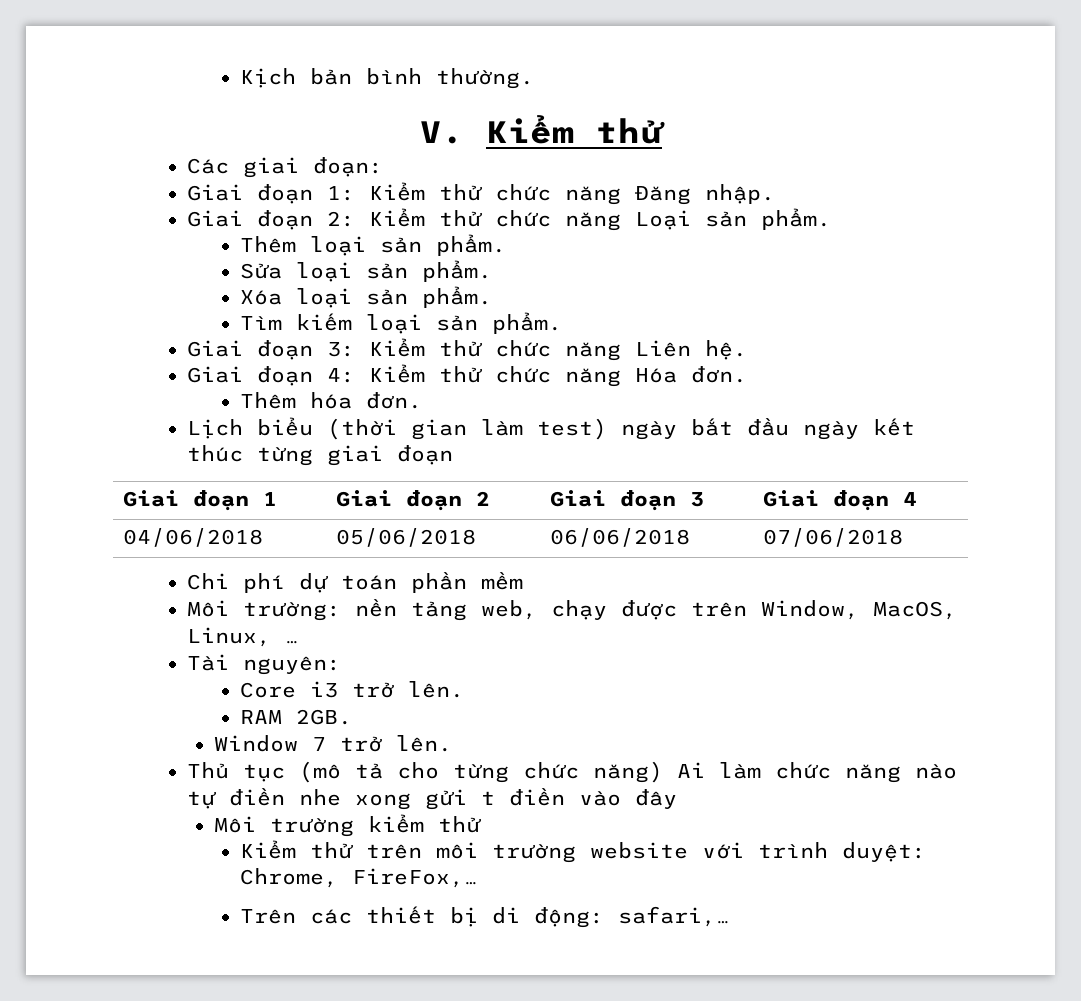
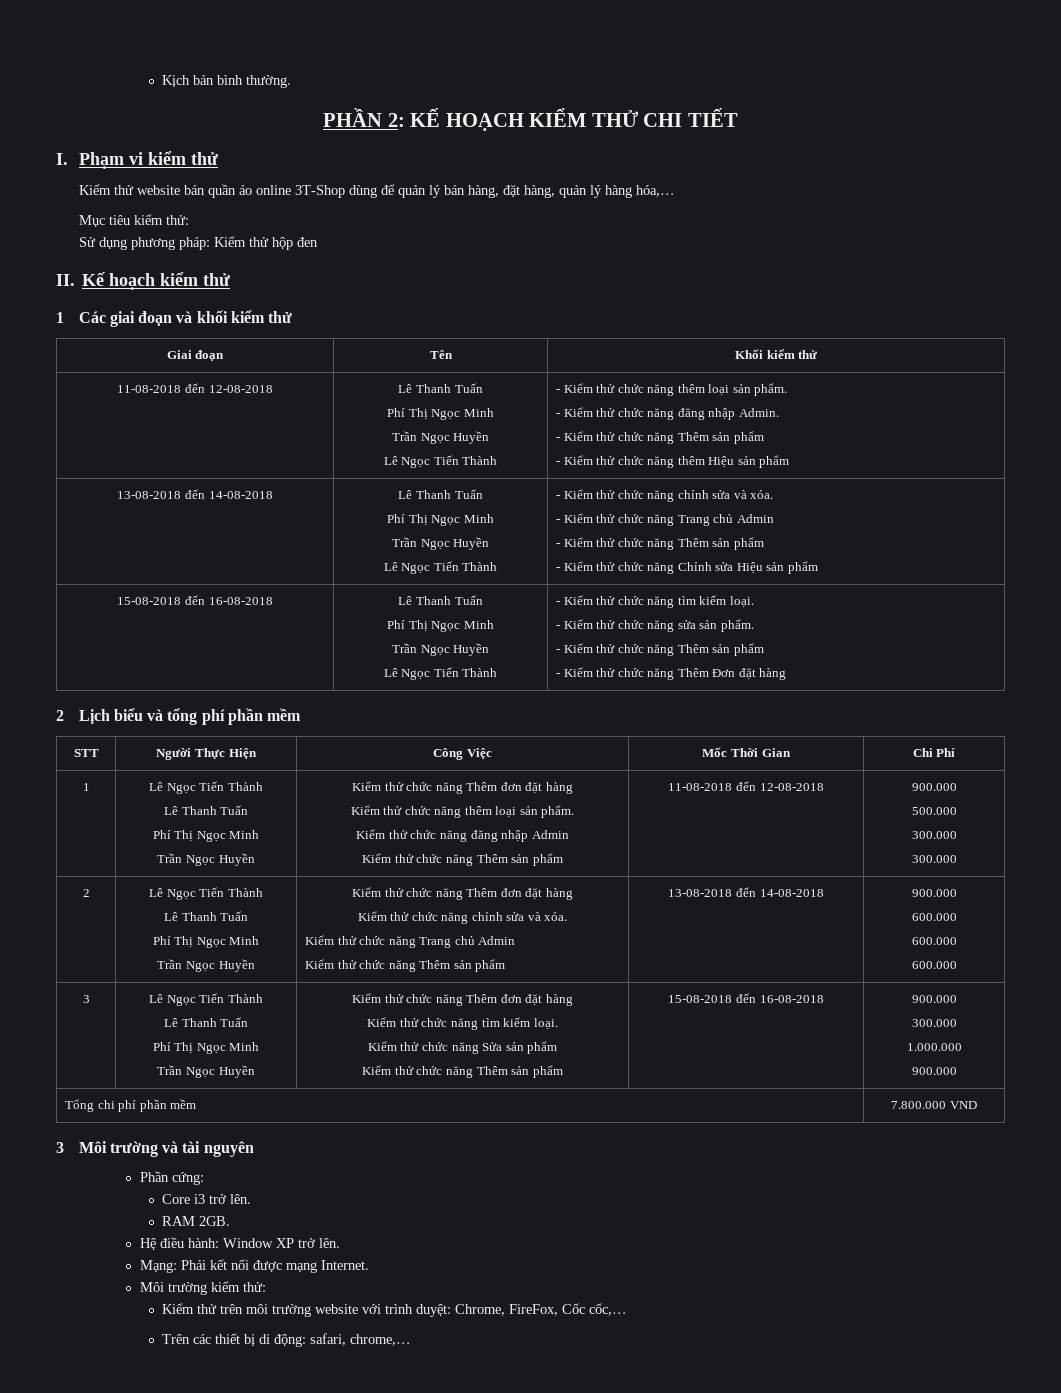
- V. Kiểm thử
- Các giai đoạn:
- Giai đoạn 1: Kiểm thử chức năng Đăng nhập.
- Giai đoạn 2: Kiểm thử chức năng Loại sản phẩm.
- Thêm loại sản phẩm.
- Sửa loại sản phẩm.
- Xóa loại sản phẩm.
- Tìm kiếm loại sản phẩm.
- Giai đoạn 3: Kiểm thử chức năng Liên hệ.
- Giai đoạn 4: Kiểm thử chức năng Hóa đơn.
- Thêm hóa đơn.
- Lịch biểu (thời gian làm test) ngày bắt đầu ngày kết thúc từng giai đoạn
- Giai đoạn 1 | Giai đoạn 2 | Giai đoạn 3 | Giai đoạn 4
- 04/06/2018 | 05/06/2018 | 06/06/2018 | 07/06/2018
- Chi phí dự toán phần mềm
- Môi trường: nền tảng web, chạy được trên Window, MacOS, Linux, …
- Tài nguyên:
+ PHẦN 2: KẾ HOẠCH KIỂM THỬ CHI TIẾT
+ I. Phạm vi kiểm thử
+ Kiểm thử website bán quần áo online 3T-Shop dùng để quản lý bán hàng, đặt hàng, quản lý hàng hóa,…
+ Mục tiêu kiểm thử:
+ Sử dụng phương pháp: Kiểm thử hộp đen
+ II. Kế hoạch kiểm thử
+ 1 Các giai đoạn và khối kiểm thử
+ Giai đoạn | Tên | Khối kiểm thử
+ 11-08-2018 đến 12-08-2018 | Lê Thanh Tuấn
+ Phí Thị Ngọc Minh
+ Trần Ngọc Huyền
+ Lê Ngọc Tiến Thành | - Kiểm thử chức năng thêm loại sản phẩm.
+ - Kiểm thử chức năng đăng nhập Admin.
+ - Kiểm thử chức năng Thêm sản phẩm
+ - Kiểm thử chức năng thêm Hiệu sản phẩm
+ 13-08-2018 đến 14-08-2018 | Lê Thanh Tuấn
+ Phí Thị Ngọc Minh
+ Trần Ngọc Huyền
+ Lê Ngọc Tiến Thành | - Kiểm thử chức năng chỉnh sửa và xóa.
+ - Kiểm thử chức năng Trang chủ Admin
+ - Kiểm thử chức năng Thêm sản phẩm
+ - Kiểm thử chức năng Chỉnh sửa Hiệu sản phẩm
+ 15-08-2018 đến 16-08-2018 | Lê Thanh Tuấn
+ Phí Thị Ngọc Minh
+ Trần Ngọc Huyền
+ Lê Ngọc Tiến Thành | - Kiểm thử chức năng tìm kiếm loại.
+ - Kiểm thử chức năng sửa sản phẩm.
+ - Kiểm thử chức năng Thêm sản phẩm
+ - Kiểm thử chức năng Thêm Đơn đặt hàng
+ 2 Lịch biểu và tổng phí phần mềm
+ STT | Người Thực Hiện | Công Việc | Mốc Thời Gian | Chi Phí
+ 1 | Lê Ngọc Tiến Thành
+ Lê Thanh Tuấn
+ Phí Thị Ngọc Minh
+ Trần Ngọc Huyền | Kiểm thử chức năng Thêm đơn đặt hàng
+ Kiểm thử chức năng thêm loại sản phẩm.
+ Kiểm thử chức năng đăng nhập Admin
+ Kiểm thử chức năng Thêm sản phẩm | 11-08-2018 đến 12-08-2018 | 900.000
+ 500.000
+ 300.000
+ 300.000
+ 2 | Lê Ngọc Tiến Thành
+ Lê Thanh Tuấn
+ Phí Thị Ngọc Minh
+ Trần Ngọc Huyền | Kiểm thử chức năng Thêm đơn đặt hàng
+ Kiểm thử chức năng chỉnh sửa và xóa.
+ Kiểm thử chức năng Trang chủ Admin
+ Kiểm thử chức năng Thêm sản phẩm | 13-08-2018 đến 14-08-2018 | 900.000
+ 600.000
+ 600.000
+ 600.000
+ 3 | Lê Ngọc Tiến Thành
+ Lê Thanh Tuấn
+ Phí Thị Ngọc Minh
+ Trần Ngọc Huyền | Kiểm thử chức năng Thêm đơn đặt hàng
+ Kiểm thử chức năng tìm kiếm loại.
+ Kiểm thử chức năng Sửa sản phẩm
+ Kiểm thử chức năng Thêm sản phẩm | 15-08-2018 đến 16-08-2018 | 900.000
+ 300.000
+ 1.000.000
+ 900.000
+ Tổng chi phí phần mềm | 7.800.000 VND
+ 3 Môi trường và tài nguyên
+ Phần cứng:
- Window 7 trở lên.
- Thủ tục (mô tả cho từng chức năng) Ai làm chức năng nào tự điền nhe xong gửi t điền vào đây
+ Hệ điều hành: Window XP trở lên.
+ Mạng: Phải kết nối được mạng Internet.
- Môi trường kiểm thử
+ Môi trường kiểm thử:
- Kiểm thử trên môi trường website với trình duyệt: Chrome, FireFox,…
+ Kiểm thử trên môi trường website với trình duyệt: Chrome, FireFox, Cốc cốc,…
- Trên các thiết bị di động: safari,…
+ Trên các thiết bị di động: safari, chrome,…

